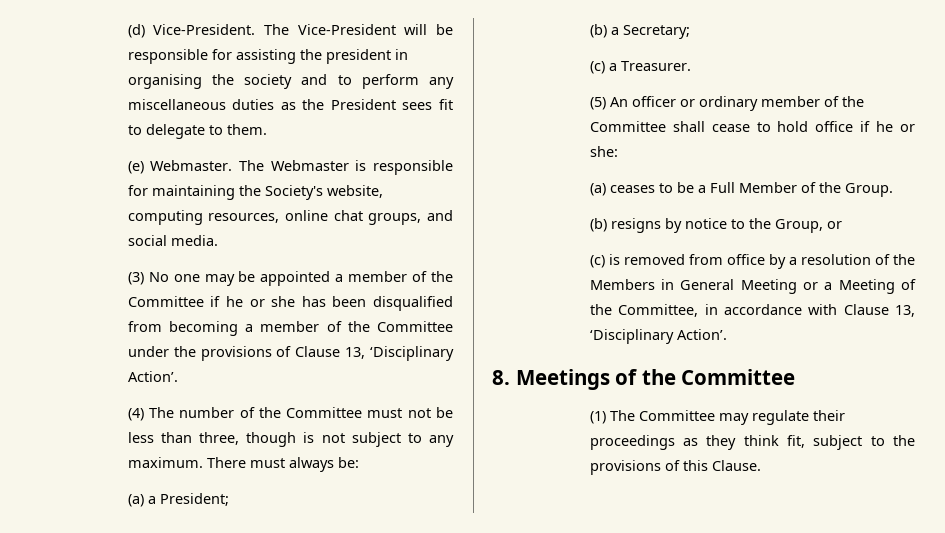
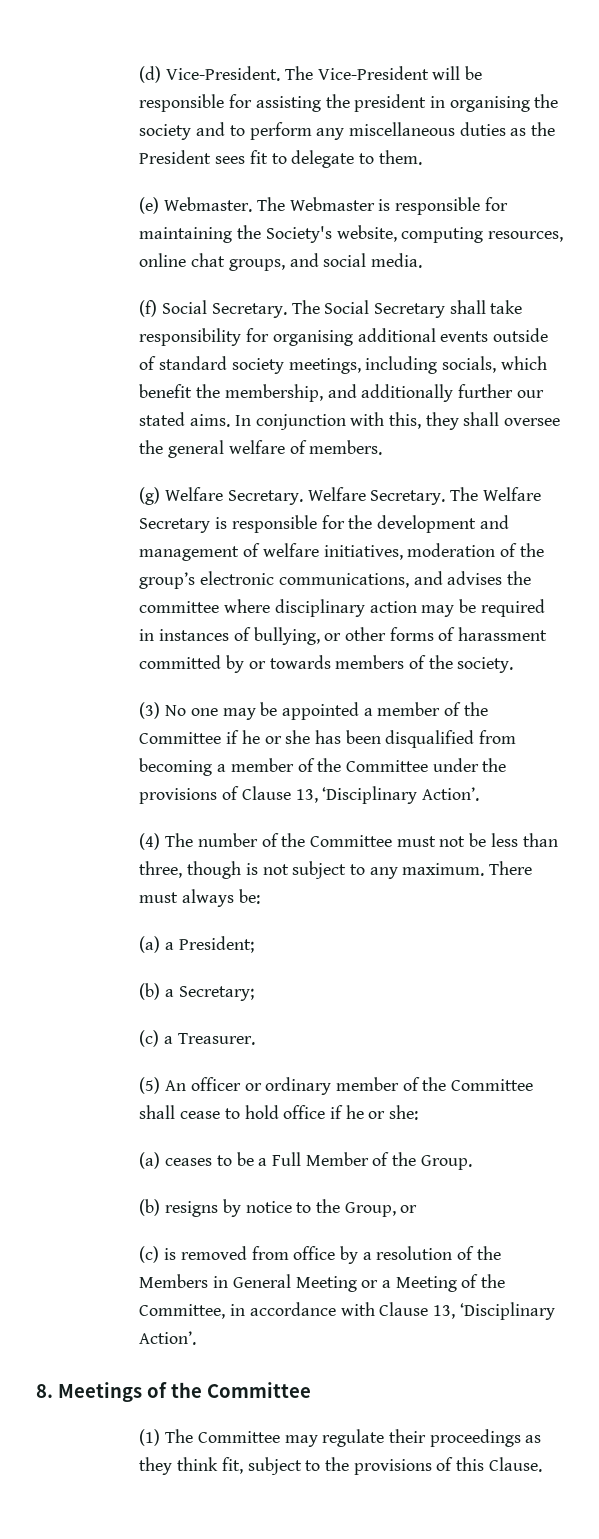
+ (f) Social Secretary. The Social Secretary shall take responsibility for organising additional events outside of standard society meetings, including socials, which benefit the membership, and additionally further our stated aims. In conjunction with this, they shall oversee the general welfare of members.
+ (g) Welfare Secretary. Welfare Secretary. The Welfare Secretary is responsible for the development and management of welfare initiatives, moderation of the group’s electronic communications, and advises the committee where disciplinary action may be required in instances of bullying, or other forms of harassment committed by or towards members of the society.

